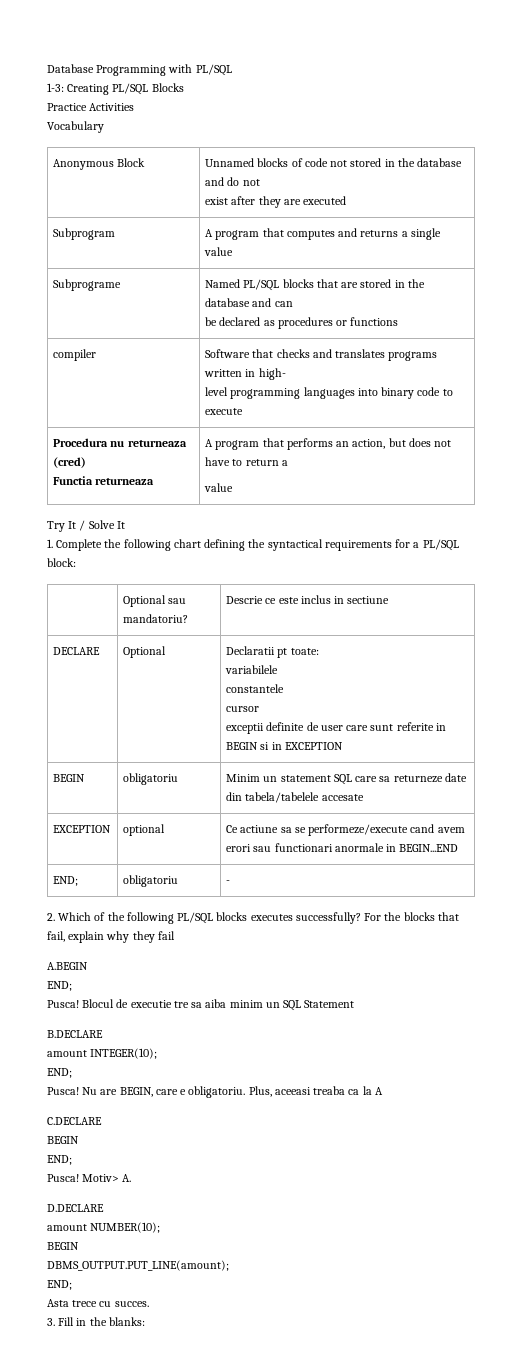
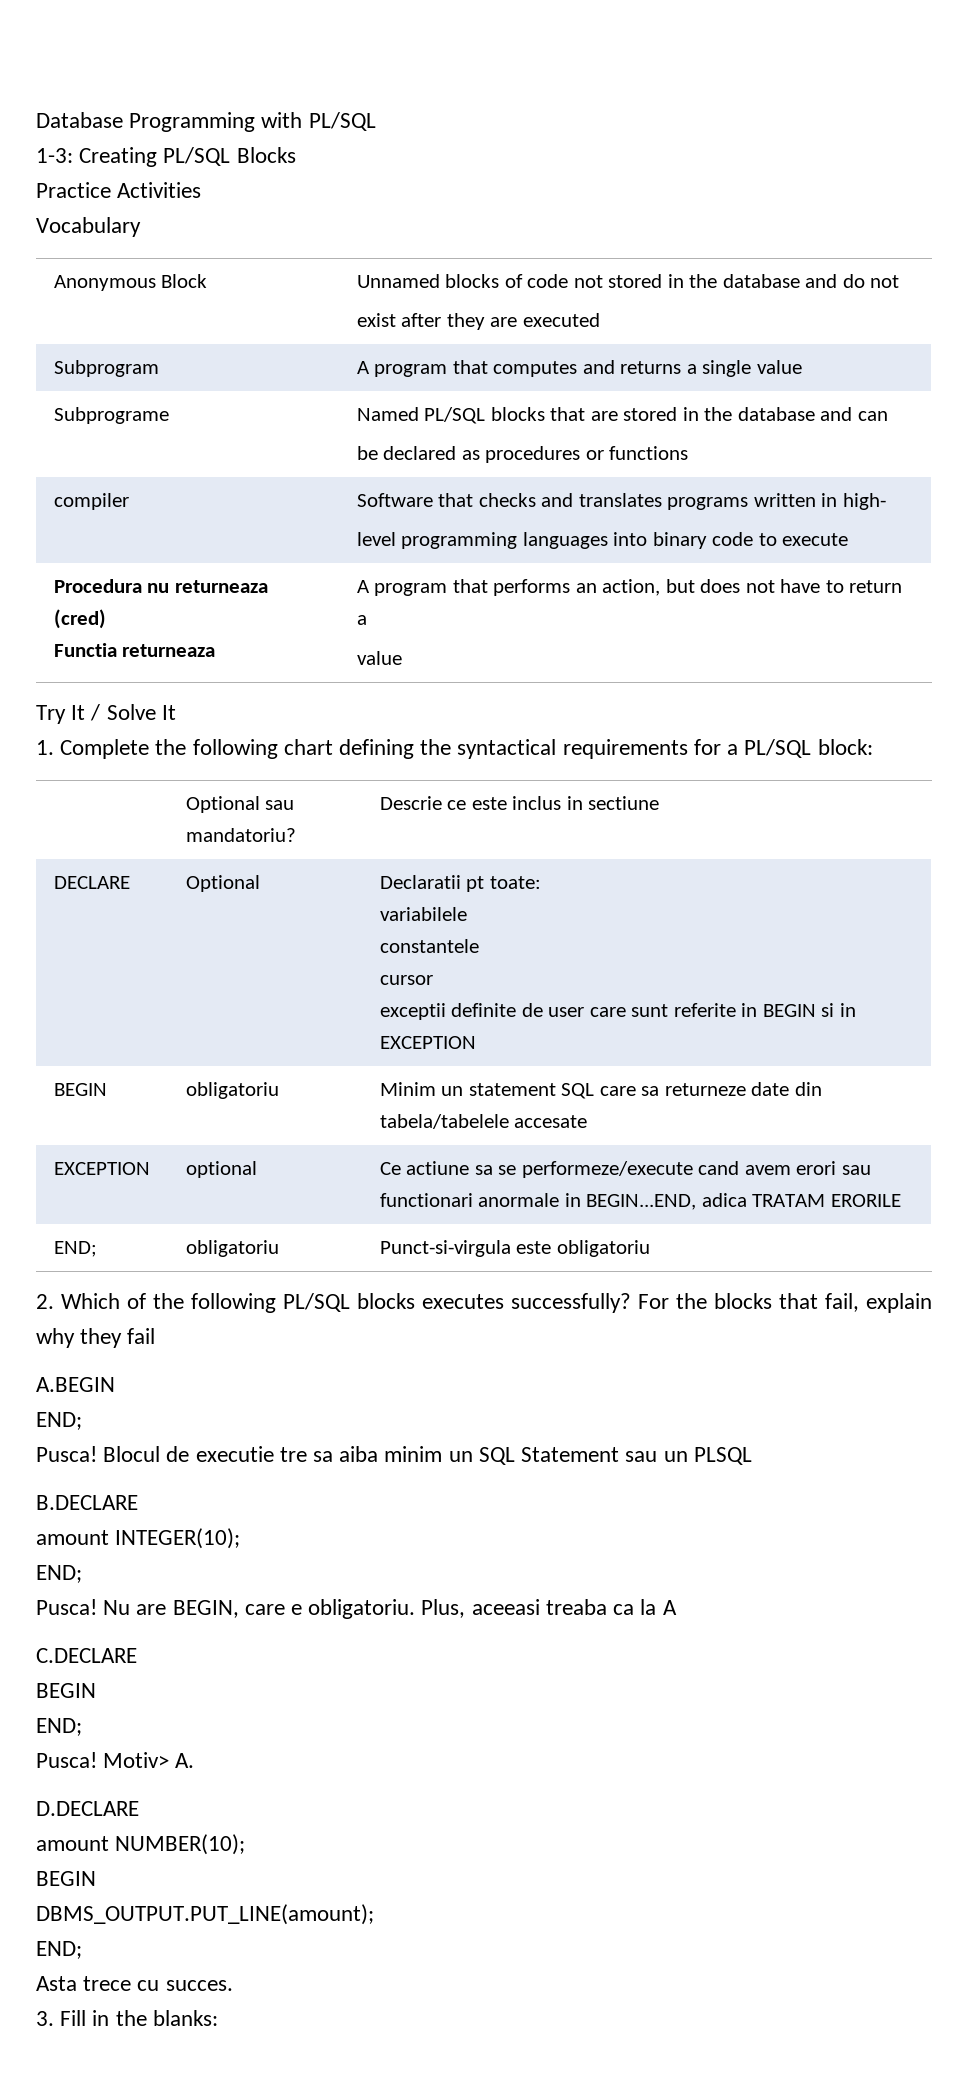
- EXCEPTION | optional | Ce actiune sa se performeze/execute cand avem erori sau functionari anormale in BEGIN...END
+ EXCEPTION | optional | Ce actiune sa se performeze/execute cand avem erori sau functionari anormale in BEGIN...END, adica TRATAM ERORILE
- END; | obligatoriu | -
+ END; | obligatoriu | Punct-si-virgula este obligatoriu
- Blocul de executie tre sa aiba minim un SQL Statement
+ Blocul de executie tre sa aiba minim un SQL Statement sau un PLSQL

